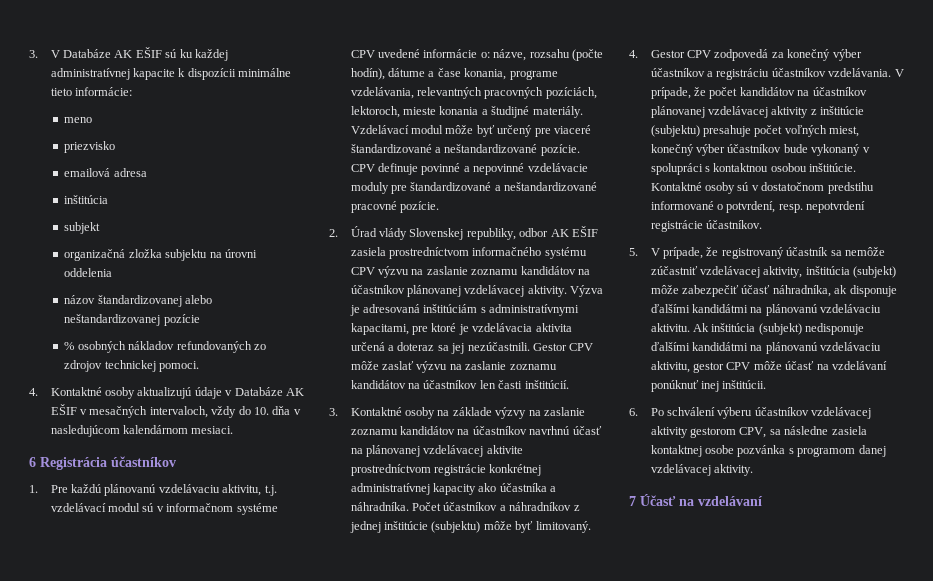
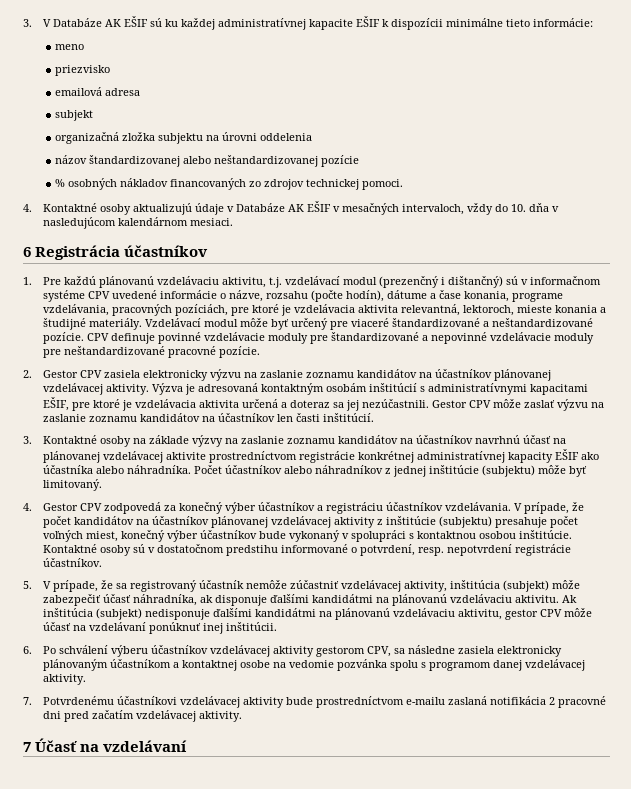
- 3. V Databáze AK EŠIF sú ku každej administratívnej kapacite k dispozícii minimálne tieto informácie:
+ 3. V Databáze AK EŠIF sú ku každej administratívnej kapacite EŠIF k dispozícii minimálne tieto informácie:
  emailová adresa
- inštitúcia
- % osobných nákladov refundovaných zo zdrojov technickej pomoci.
+ % osobných nákladov financovaných zo zdrojov technickej pomoci.
- 1. Pre každú plánovanú vzdelávaciu aktivitu, t.j. vzdelávací modul sú v informačnom systéme CPV uvedené informácie o: názve, rozsahu (počte hodín), dátume a čase konania, programe vzdelávania, relevantných pracovných pozíciách, lektoroch, mieste konania a študijné materiály.
+ 1. Pre každú plánovanú vzdelávaciu aktivitu, t.j. vzdelávací modul (prezenčný i dištančný) sú v informačnom systéme CPV uvedené informácie o názve, rozsahu (počte hodín), dátume a čase konania, programe vzdelávania, pracovných pozíciách, pre ktoré je vzdelávacia aktivita relevantná, lektoroch, mieste konania a študijné materiály.
- CPV definuje povinné a nepovinné vzdelávacie moduly pre štandardizované a neštandardizované pracovné pozície.
+ CPV definuje povinné vzdelávacie moduly pre štandardizované a nepovinné vzdelávacie moduly pre neštandardizované pracovné pozície.
- 2. Úrad vlády Slovenskej republiky, odbor AK EŠIF zasiela prostredníctvom informačného systému CPV výzvu na zaslanie zoznamu kandidátov na účastníkov plánovanej vzdelávacej aktivity.
+ 2. Gestor CPV zasiela elektronicky výzvu na zaslanie zoznamu kandidátov na účastníkov plánovanej vzdelávacej aktivity.
- Výzva je adresovaná inštitúciám s administratívnymi kapacitami, pre ktoré je vzdelávacia aktivita určená a doteraz sa jej nezúčastnili.
+ Výzva je adresovaná kontaktným osobám inštitúcií s administratívnymi kapacitami EŠIF, pre ktoré je vzdelávacia aktivita určená a doteraz sa jej nezúčastnili.
- 3. Kontaktné osoby na základe výzvy na zaslanie zoznamu kandidátov na účastníkov navrhnú účasť na plánovanej vzdelávacej aktivite prostredníctvom registrácie konkrétnej administratívnej kapacity ako účastníka a náhradníka.
+ 3. Kontaktné osoby na základe výzvy na zaslanie zoznamu kandidátov na účastníkov navrhnú účasť na plánovanej vzdelávacej aktivite prostredníctvom registrácie konkrétnej administratívnej kapacity EŠIF ako účastníka alebo náhradníka.
- Počet účastníkov a náhradníkov z jednej inštitúcie (subjektu) môže byť limitovaný.
+ Počet účastníkov alebo náhradníkov z jednej inštitúcie (subjektu) môže byť limitovaný.
- 5. V prípade, že registrovaný účastník sa nemôže zúčastniť vzdelávacej aktivity, inštitúcia (subjekt) môže zabezpečiť účasť náhradníka, ak disponuje ďalšími kandidátmi na plánovanú vzdelávaciu aktivitu.
+ 5. V prípade, že sa registrovaný účastník nemôže zúčastniť vzdelávacej aktivity, inštitúcia (subjekt) môže zabezpečiť účasť náhradníka, ak disponuje ďalšími kandidátmi na plánovanú vzdelávaciu aktivitu.
- 6. Po schválení výberu účastníkov vzdelávacej aktivity gestorom CPV, sa následne zasiela kontaktnej osobe pozvánka s programom danej vzdelávacej aktivity.
+ 6. Po schválení výberu účastníkov vzdelávacej aktivity gestorom CPV, sa následne zasiela elektronicky plánovaným účastníkom a kontaktnej osobe na vedomie pozvánka spolu s programom danej vzdelávacej aktivity.
+ 7. Potvrdenému účastníkovi vzdelávacej aktivity bude prostredníctvom e-mailu zaslaná notifikácia 2 pracovné dni pred začatím vzdelávacej aktivity.

